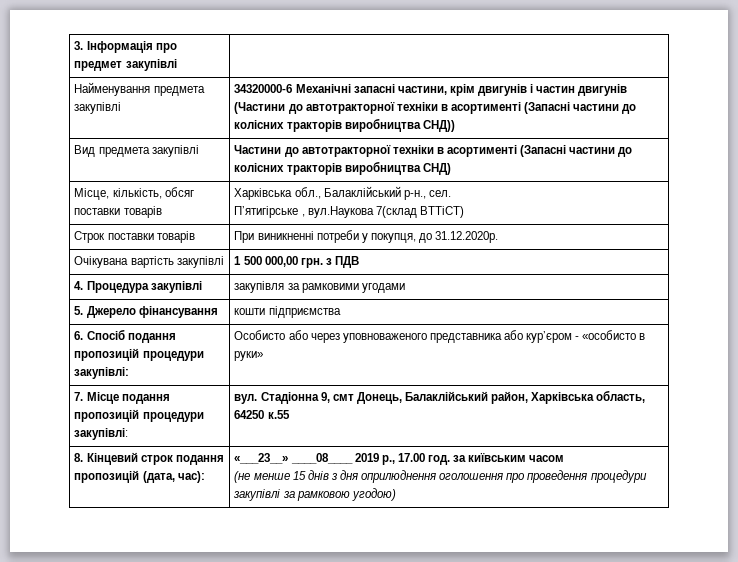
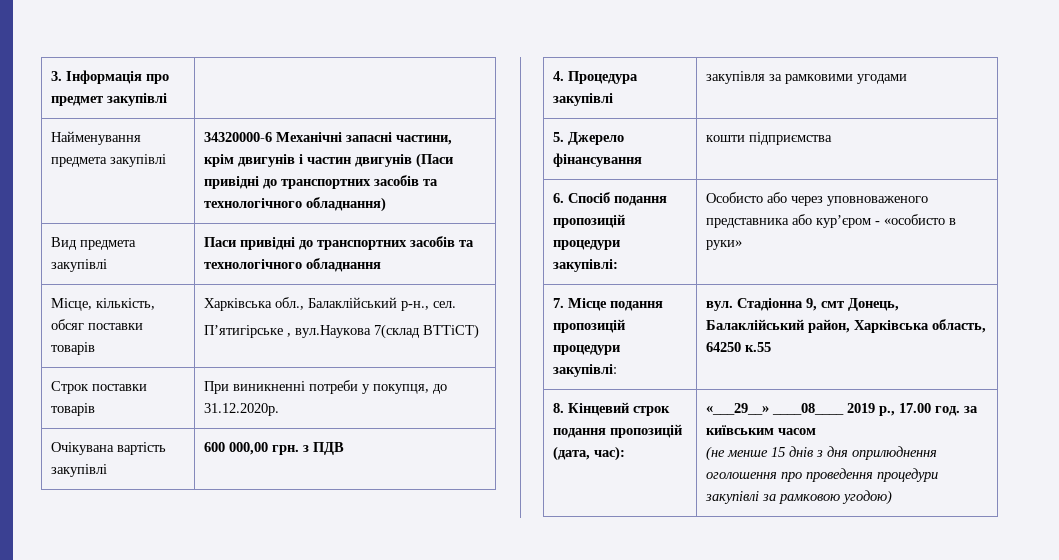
- Найменування предмета закупівлі | 34320000-6 Механічні запасні частини, крім двигунів і частин двигунів (Частини до автотракторної техніки в асортименті (Запасні частини до колісних тракторів виробництва СНД))
- Вид предмета закупівлі | Частини до автотракторної техніки в асортименті (Запасні частини до колісних тракторів виробництва СНД)
+ Найменування предмета закупівлі | 34320000-6 Механічні запасні частини, крім двигунів і частин двигунів (Паси привідні до транспортних засобів та технологічного обладнання)
+ Вид предмета закупівлі | Паси привідні до транспортних засобів та технологічного обладнання
- Очікувана вартість закупівлі | 1 500 000,00 грн. з ПДВ
+ Очікувана вартість закупівлі | 600 000,00 грн. з ПДВ
- 8. Кінцевий строк подання пропозицій (дата, час): | «___23__» ____08____ 2019 р., 17.00 год. за київським часом
+ 8. Кінцевий строк подання пропозицій (дата, час): | «___29__» ____08____ 2019 р., 17.00 год. за київським часом

